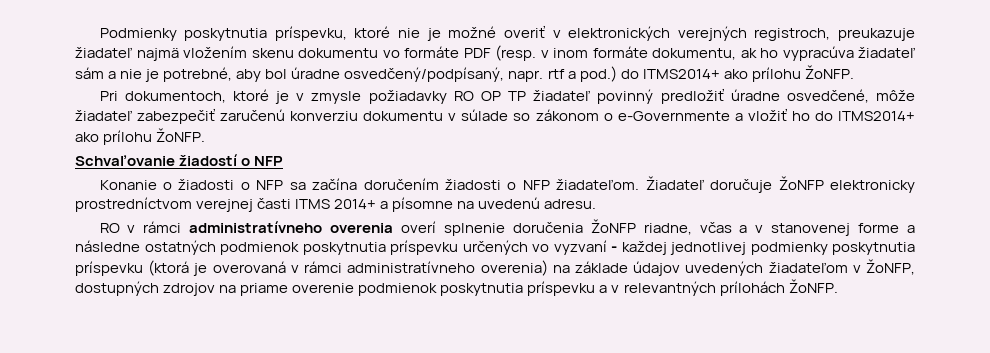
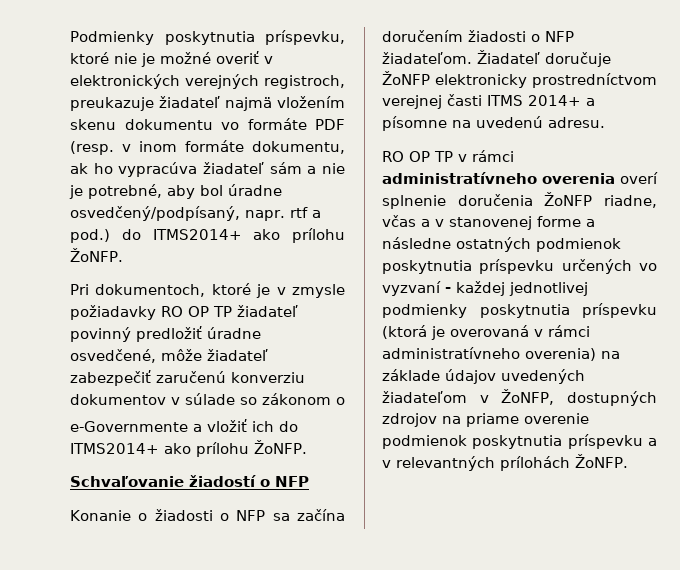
- Pri dokumentoch, ktoré je v zmysle požiadavky RO OP TP žiadateľ povinný predložiť úradne osvedčené, môže žiadateľ zabezpečiť zaručenú konverziu dokumentu v súlade so zákonom o e-Governmente a vložiť ho do ITMS2014+ ako prílohu ŽoNFP.
+ Pri dokumentoch, ktoré je v zmysle požiadavky RO OP TP žiadateľ povinný predložiť úradne osvedčené, môže žiadateľ zabezpečiť zaručenú konverziu dokumentov v súlade so zákonom o
+ e-Governmente a vložiť ich do ITMS2014+ ako prílohu ŽoNFP.
- RO v rámci administratívneho overenia overí splnenie doručenia ŽoNFP riadne, včas a v stanovenej forme a následne ostatných podmienok poskytnutia príspevku určených vo vyzvaní - každej jednotlivej podmienky poskytnutia príspevku (ktorá je overovaná v rámci administratívneho overenia) na základe údajov uvedených žiadateľom v ŽoNFP, dostupných zdrojov na priame overenie podmienok poskytnutia príspevku a v relevantných prílohách ŽoNFP.
+ RO OP TP v rámci administratívneho overenia overí splnenie doručenia ŽoNFP riadne, včas a v stanovenej forme a následne ostatných podmienok poskytnutia príspevku určených vo vyzvaní - každej jednotlivej podmienky poskytnutia príspevku (ktorá je overovaná v rámci administratívneho overenia) na základe údajov uvedených žiadateľom v ŽoNFP, dostupných zdrojov na priame overenie podmienok poskytnutia príspevku a v relevantných prílohách ŽoNFP.

